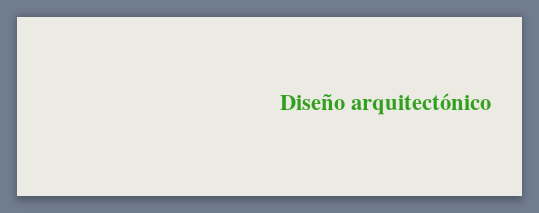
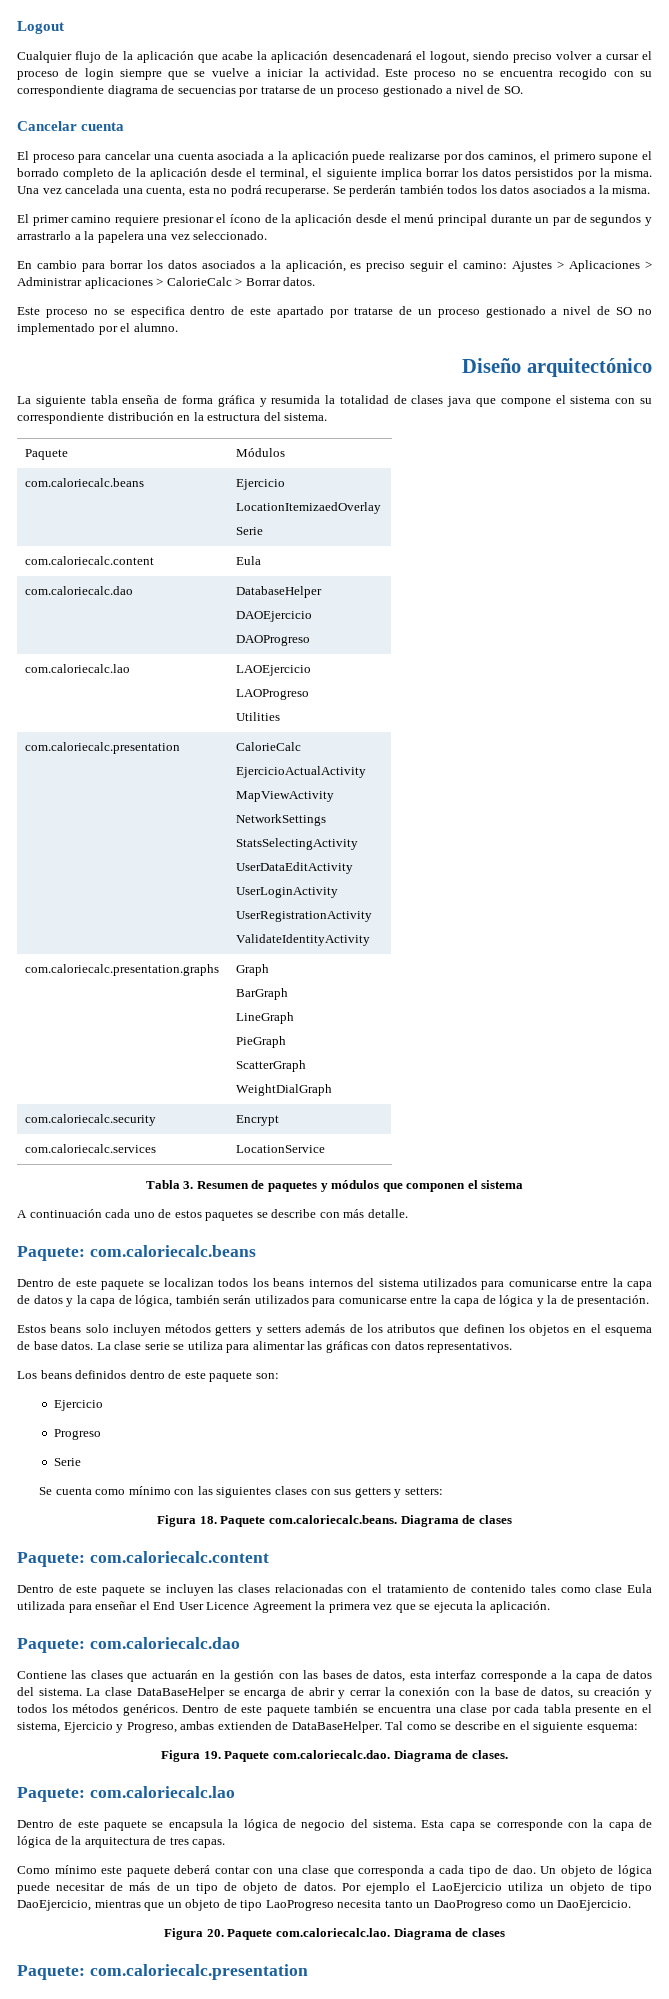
+ Logout
+ Cualquier flujo de la aplicación que acabe la aplicación desencadenará el logout, siendo preciso volver a cursar el proceso de login siempre que se vuelve a iniciar la actividad. Este proceso no se encuentra recogido con su correspondiente diagrama de secuencias por tratarse de un proceso gestionado a nivel de SO.
+ Cancelar cuenta
+ El proceso para cancelar una cuenta asociada a la aplicación puede realizarse por dos caminos, el primero supone el borrado completo de la aplicación desde el terminal, el siguiente implica borrar los datos persistidos por la misma. Una vez cancelada una cuenta, esta no podrá recuperarse. Se perderán también todos los datos asociados a la misma.
+ El primer camino requiere presionar el ícono de la aplicación desde el menú principal durante un par de segundos y arrastrarlo a la papelera una vez seleccionado.
+ En cambio para borrar los datos asociados a la aplicación, es preciso seguir el camino: Ajustes > Aplicaciones > Administrar aplicaciones > CalorieCalc > Borrar datos.
+ Este proceso no se especifica dentro de este apartado por tratarse de un proceso gestionado a nivel de SO no implementado por el alumno.
  Diseño arquitectónico
+ La siguiente tabla enseña de forma gráfica y resumida la totalidad de clases java que compone el sistema con su correspondiente distribución en la estructura del sistema.
+ Paquete | Módulos
+ com.caloriecalc.beans | Ejercicio
+ LocationItemizaedOverlay
+ Serie
+ com.caloriecalc.content | Eula
+ com.caloriecalc.dao | DatabaseHelper
+ DAOEjercicio
+ DAOProgreso
+ com.caloriecalc.lao | LAOEjercicio
+ LAOProgreso
+ Utilities
+ com.caloriecalc.presentation | CalorieCalc
+ EjercicioActualActivity
+ MapViewActivity
+ NetworkSettings
+ StatsSelectingActivity
+ UserDataEditActivity
+ UserLoginActivity
+ UserRegistrationActivity
+ ValidateIdentityActivity
+ com.caloriecalc.presentation.graphs | Graph
+ BarGraph
+ LineGraph
+ PieGraph
+ ScatterGraph
+ WeightDialGraph
+ com.caloriecalc.security | Encrypt
+ com.caloriecalc.services | LocationService
+ Tabla 3. Resumen de paquetes y módulos que componen el sistema
+ A continuación cada uno de estos paquetes se describe con más detalle.
+ Paquete: com.caloriecalc.beans
+ Dentro de este paquete se localizan todos los beans internos del sistema utilizados para comunicarse entre la capa de datos y la capa de lógica, también serán utilizados para comunicarse entre la capa de lógica y la de presentación.
+ Estos beans solo incluyen métodos getters y setters además de los atributos que definen los objetos en el esquema de base datos. La clase serie se utiliza para alimentar las gráficas con datos representativos.
+ Los beans definidos dentro de este paquete son:
+ Ejercicio
+ Progreso
+ Serie
+ Se cuenta como mínimo con las siguientes clases con sus getters y setters:
+ Figura 18. Paquete com.caloriecalc.beans. Diagrama de clases
+ Paquete: com.caloriecalc.content
+ Dentro de este paquete se incluyen las clases relacionadas con el tratamiento de contenido tales como clase Eula utilizada para enseñar el End User Licence Agreement la primera vez que se ejecuta la aplicación.
+ Paquete: com.caloriecalc.dao
+ Contiene las clases que actuarán en la gestión con las bases de datos, esta interfaz corresponde a la capa de datos del sistema. La clase DataBaseHelper se encarga de abrir y cerrar la conexión con la base de datos, su creación y todos los métodos genéricos. Dentro de este paquete también se encuentra una clase por cada tabla presente en el sistema, Ejercicio y Progreso, ambas extienden de DataBaseHelper. Tal como se describe en el siguiente esquema:
+ Figura 19. Paquete com.caloriecalc.dao. Diagrama de clases.
+ Paquete: com.caloriecalc.lao
+ Dentro de este paquete se encapsula la lógica de negocio del sistema. Esta capa se corresponde con la capa de lógica de la arquitectura de tres capas.
+ Como mínimo este paquete deberá contar con una clase que corresponda a cada tipo de dao. Un objeto de lógica puede necesitar de más de un tipo de objeto de datos. Por ejemplo el LaoEjercicio utiliza un objeto de tipo DaoEjercicio, mientras que un objeto de tipo LaoProgreso necesita tanto un DaoProgreso como un DaoEjercicio.
+ Figura 20. Paquete com.caloriecalc.lao. Diagrama de clases
+ Paquete: com.caloriecalc.presentation

